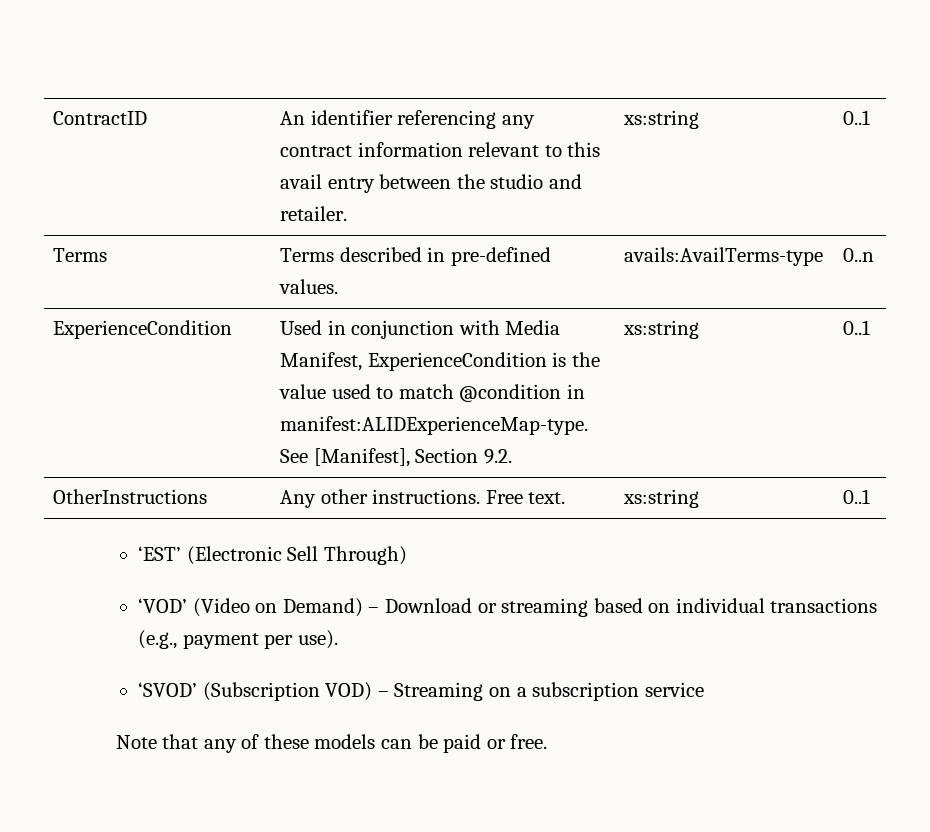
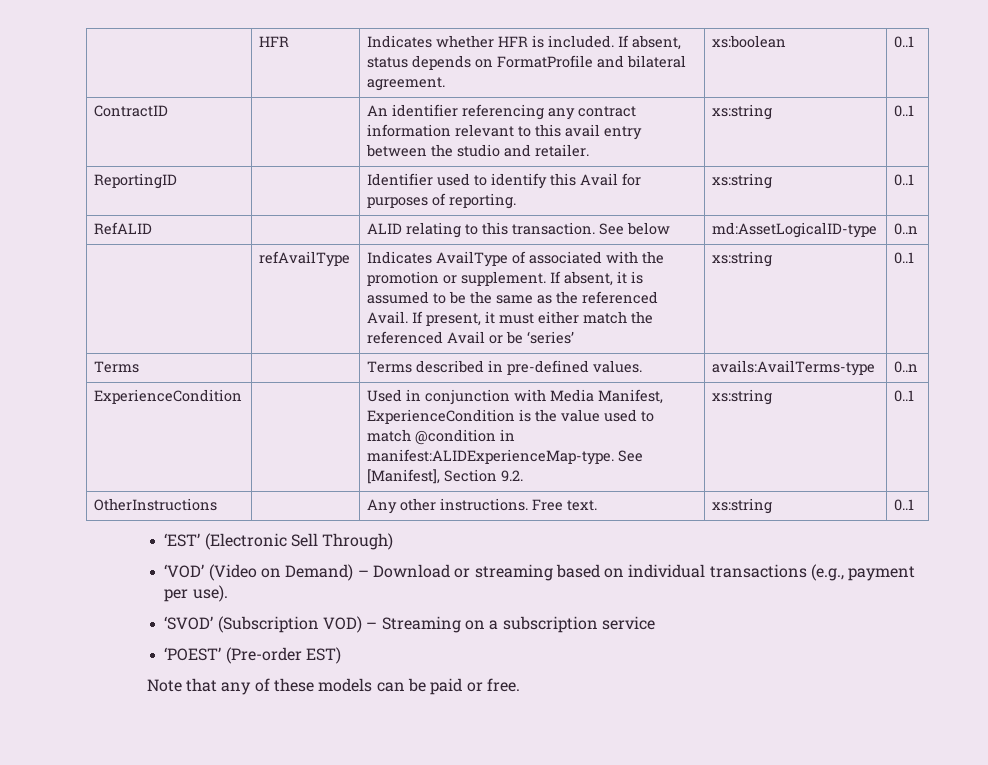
+ | HFR | Indicates whether HFR is included. If absent, status depends on FormatProfile and bilateral agreement. | xs:boolean | 0..1
+ ReportingID | | Identifier used to identify this Avail for purposes of reporting. | xs:string | 0..1
+ RefALID | | ALID relating to this transaction. See below | md:AssetLogicalID-type | 0..n
+ | refAvailType | Indicates AvailType of associated with the promotion or supplement. If absent, it is assumed to be the same as the referenced Avail. If present, it must either match the referenced Avail or be ‘series’ | xs:string | 0..1
+ ‘POEST’ (Pre-order EST)

